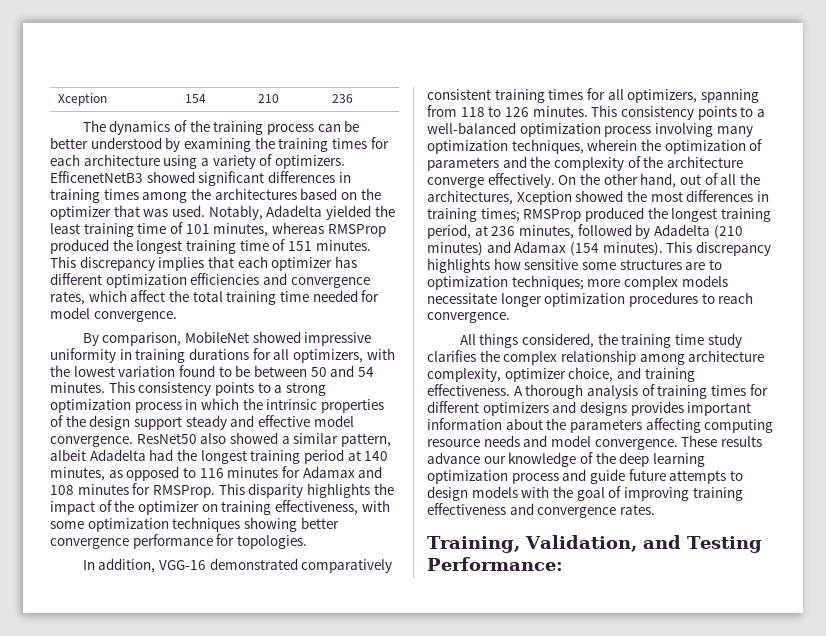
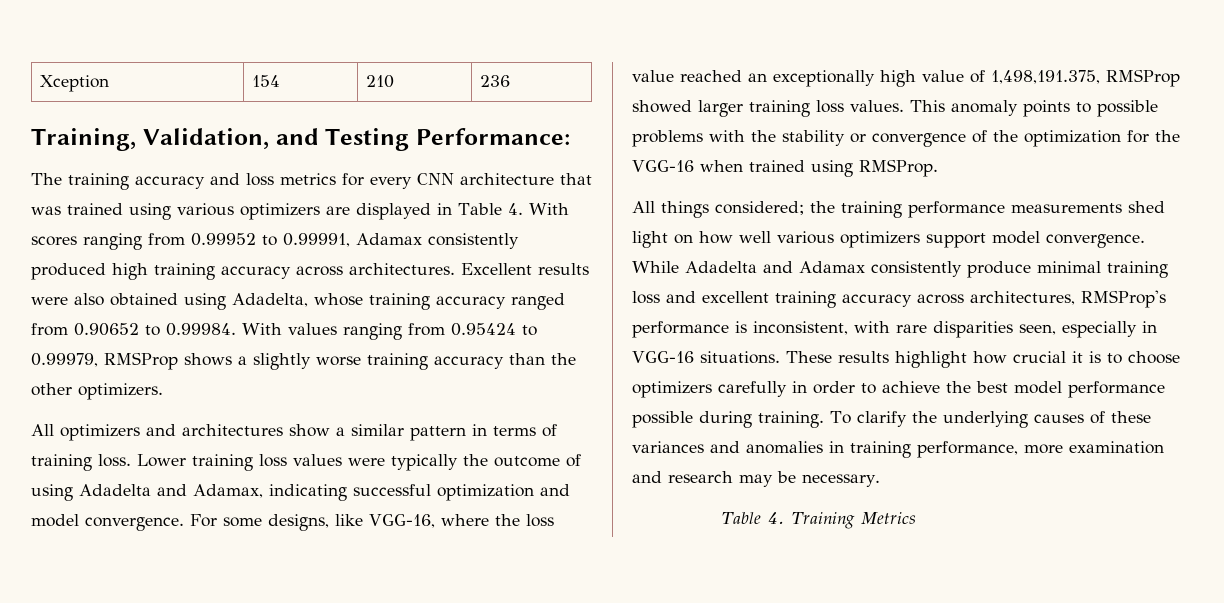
- The dynamics of the training process can be better understood by examining the training times for each architecture using a variety of optimizers. EfficenetNetB3 showed significant differences in training times among the architectures based on the optimizer that was used. Notably, Adadelta yielded the least training time of 101 minutes, whereas RMSProp produced the longest training time of 151 minutes. This discrepancy implies that each optimizer has different optimization efficiencies and convergence rates, which affect the total training time needed for model convergence.
- By comparison, MobileNet showed impressive uniformity in training durations for all optimizers, with the lowest variation found to be between 50 and 54 minutes. This consistency points to a strong optimization process in which the intrinsic properties of the design support steady and effective model convergence. ResNet50 also showed a similar pattern, albeit Adadelta had the longest training period at 140 minutes, as opposed to 116 minutes for Adamax and 108 minutes for RMSProp. This disparity highlights the impact of the optimizer on training effectiveness, with some optimization techniques showing better convergence performance for topologies.
- In addition, VGG-16 demonstrated comparatively consistent training times for all optimizers, spanning from 118 to 126 minutes. This consistency points to a well-balanced optimization process involving many optimization techniques, wherein the optimization of parameters and the complexity of the architecture converge effectively. On the other hand, out of all the architectures, Xception showed the most differences in training times; RMSProp produced the longest training period, at 236 minutes, followed by Adadelta (210 minutes) and Adamax (154 minutes). This discrepancy highlights how sensitive some structures are to optimization techniques; more complex models necessitate longer optimization procedures to reach convergence.
- All things considered, the training time study clarifies the complex relationship among architecture complexity, optimizer choice, and training effectiveness. A thorough analysis of training times for different optimizers and designs provides important information about the parameters affecting computing resource needs and model convergence. These results advance our knowledge of the deep learning optimization process and guide future attempts to design models with the goal of improving training effectiveness and convergence rates.
+ The training accuracy and loss metrics for every CNN architecture that was trained using various optimizers are displayed in Table 4. With scores ranging from 0.99952 to 0.99991, Adamax consistently produced high training accuracy across architectures. Excellent results were also obtained using Adadelta, whose training accuracy ranged from 0.90652 to 0.99984. With values ranging from 0.95424 to 0.99979, RMSProp shows a slightly worse training accuracy than the other optimizers.
+ All optimizers and architectures show a similar pattern in terms of training loss. Lower training loss values were typically the outcome of using Adadelta and Adamax, indicating successful optimization and model convergence. For some designs, like VGG-16, where the loss value reached an exceptionally high value of 1,498,191.375, RMSProp showed larger training loss values. This anomaly points to possible problems with the stability or convergence of the optimization for the VGG-16 when trained using RMSProp.
+ All things considered; the training performance measurements shed light on how well various optimizers support model convergence. While Adadelta and Adamax consistently produce minimal training loss and excellent training accuracy across architectures, RMSProp's performance is inconsistent, with rare disparities seen, especially in VGG-16 situations. These results highlight how crucial it is to choose optimizers carefully in order to achieve the best model performance possible during training. To clarify the underlying causes of these variances and anomalies in training performance, more examination and research may be necessary.
+ Table 4. Training Metrics

